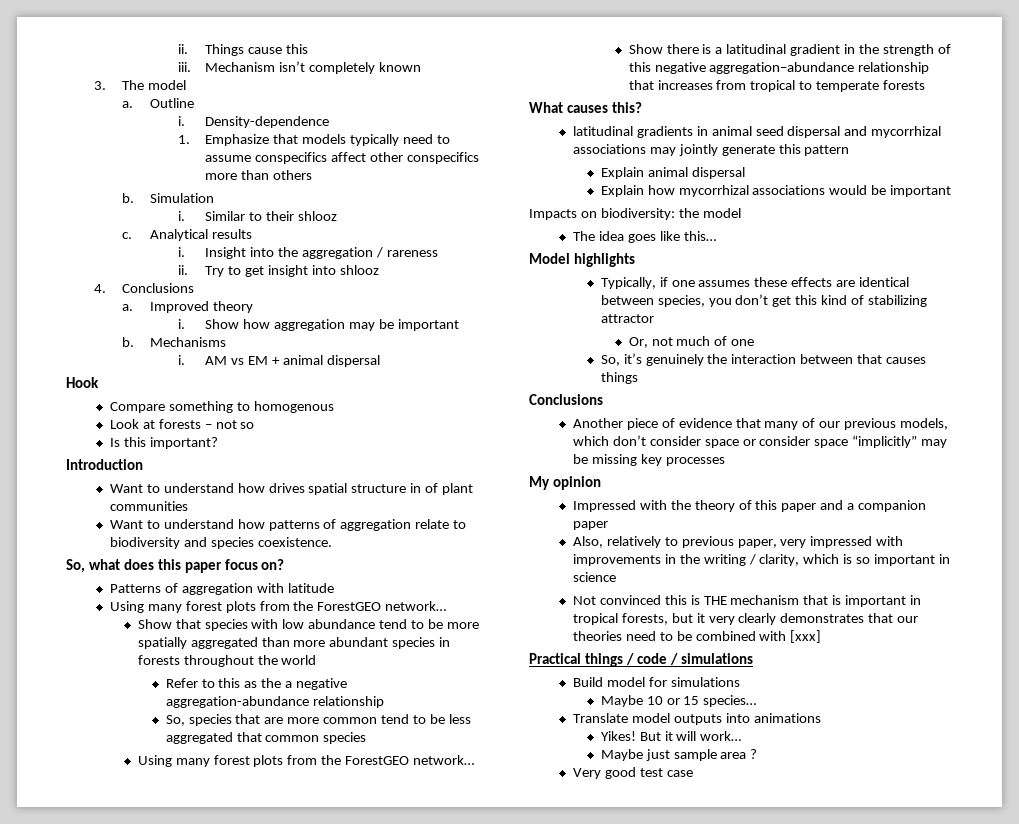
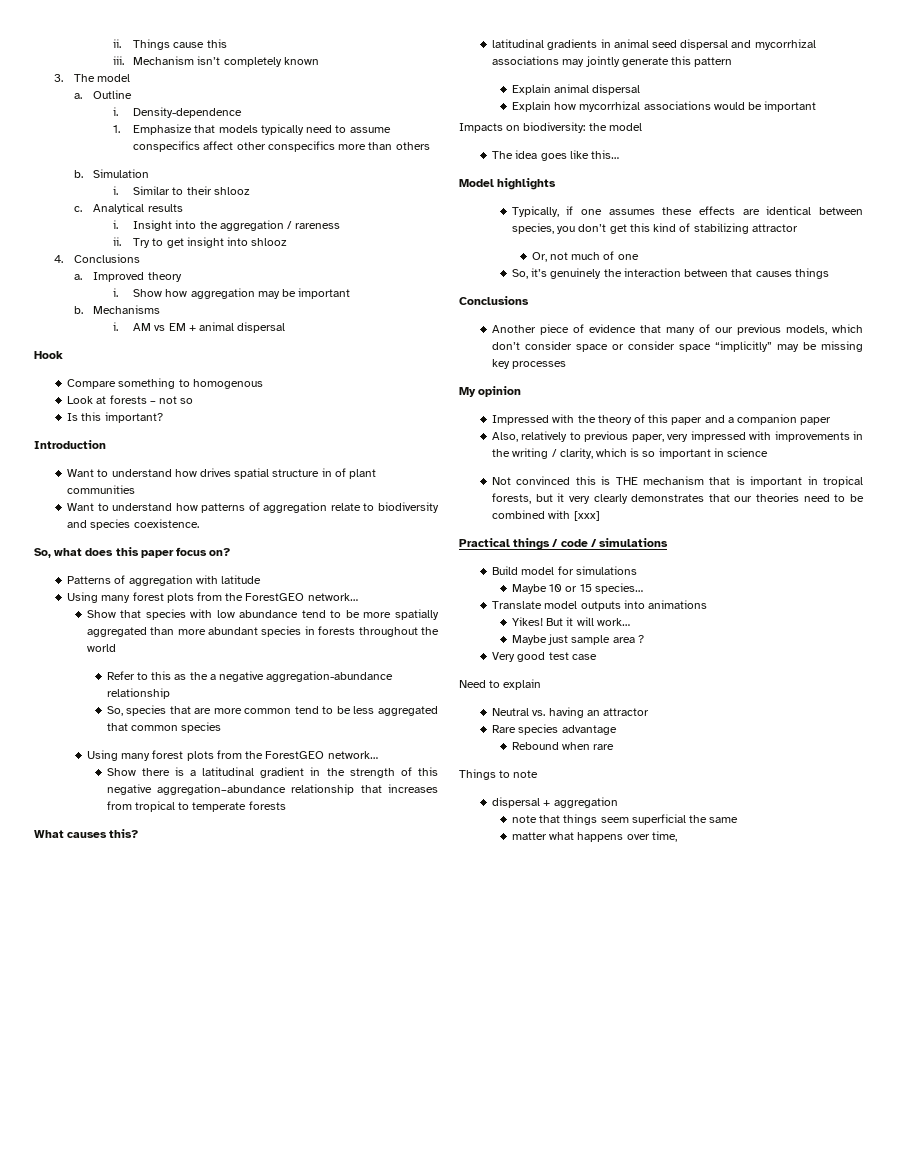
+ Need to explain
+ Neutral vs. having an attractor
+ Rare species advantage
+ Rebound when rare
+ Things to note
+ dispersal + aggregation
+ note that things seem superficial the same
+ matter what happens over time,

